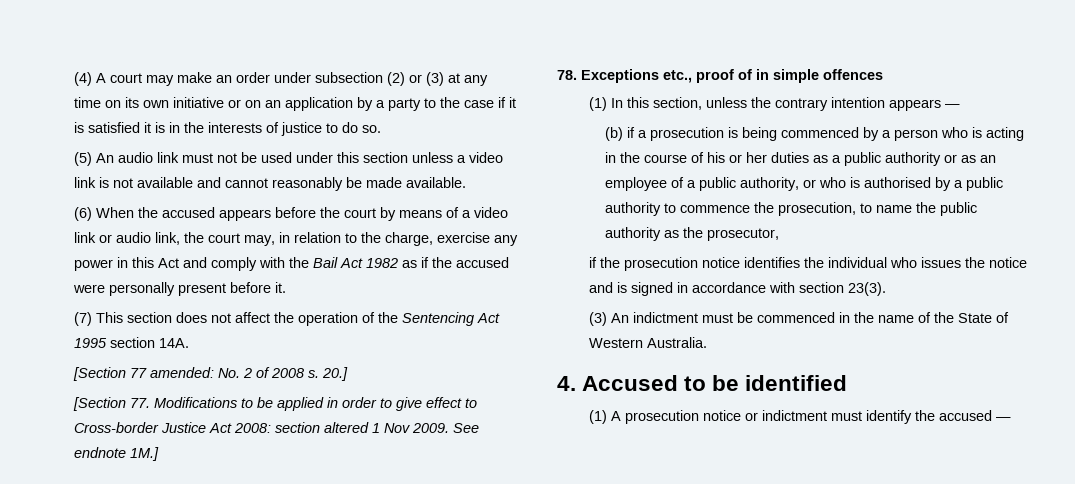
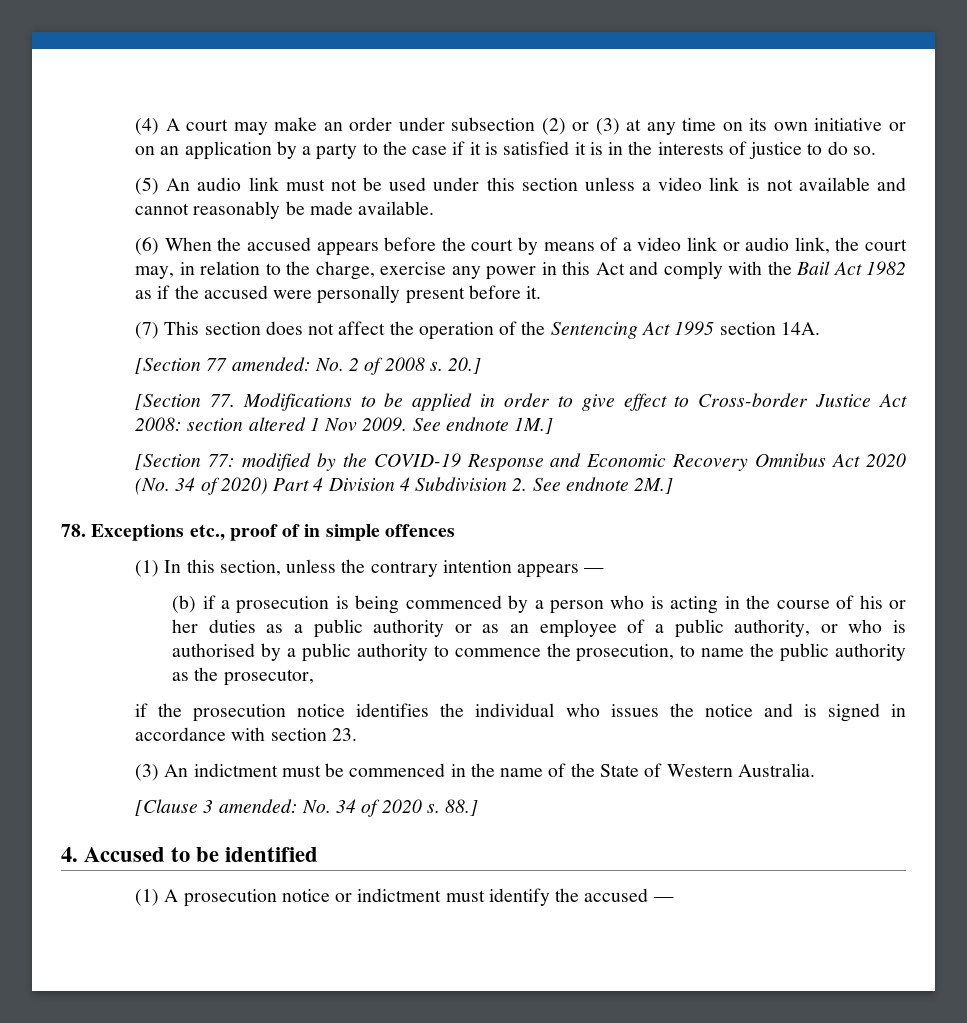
+ [Section 77: modified by the COVID-19 Response and Economic Recovery Omnibus Act 2020 (No. 34 of 2020) Part 4 Division 4 Subdivision 2. See endnote 2M.]
- if the prosecution notice identifies the individual who issues the notice and is signed in accordance with section 23(3).
+ if the prosecution notice identifies the individual who issues the notice and is signed in accordance with section 23.
+ [Clause 3 amended: No. 34 of 2020 s. 88.]

